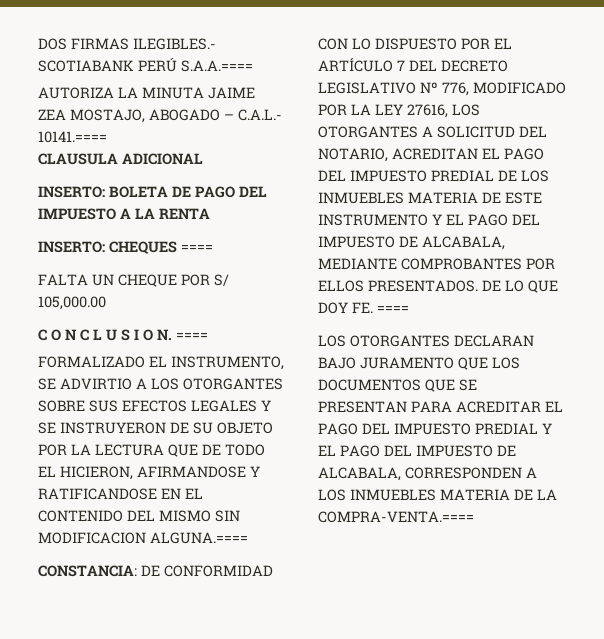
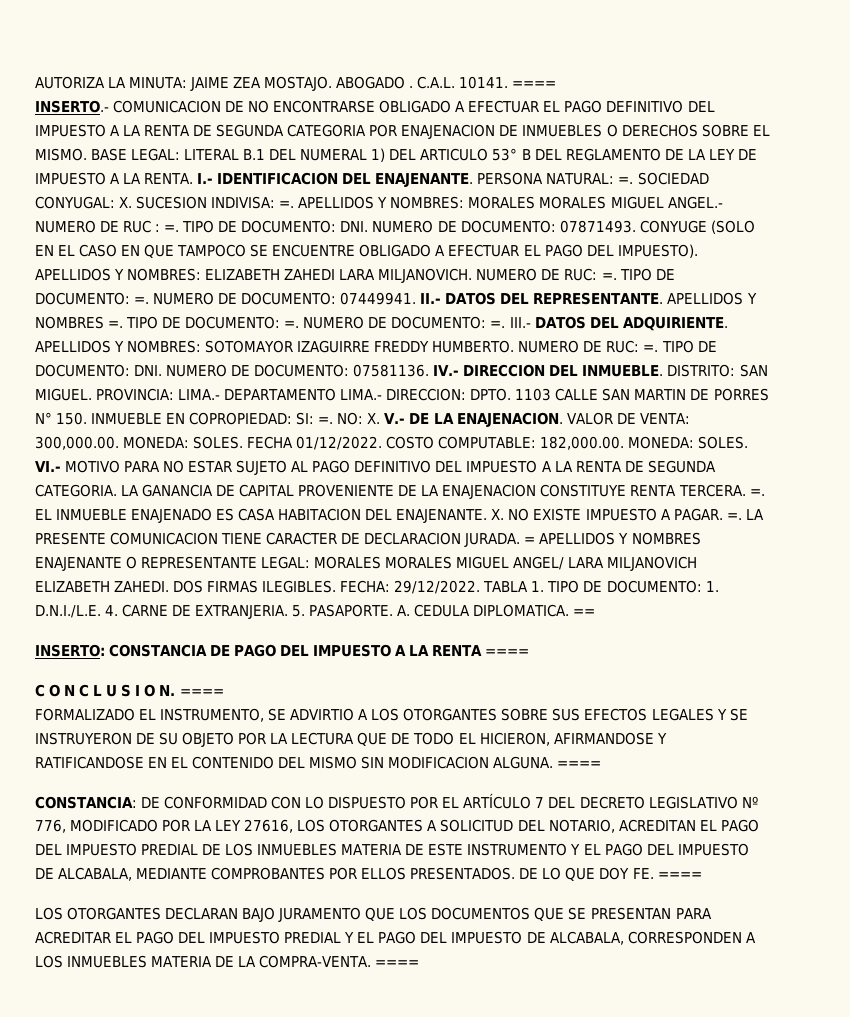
- DOS FIRMAS ILEGIBLES.- SCOTIABANK PERÚ S.A.A.====
- AUTORIZA LA MINUTA JAIME ZEA MOSTAJO, ABOGADO – C.A.L.- 10141.====
- CLAUSULA ADICIONAL
- INSERTO: BOLETA DE PAGO DEL IMPUESTO A LA RENTA
- INSERTO: CHEQUES ====
- FALTA UN CHEQUE POR S/ 105,000.00
+ AUTORIZA LA MINUTA: JAIME ZEA MOSTAJO. ABOGADO . C.A.L. 10141. ====
+ INSERTO.- COMUNICACION DE NO ENCONTRARSE OBLIGADO A EFECTUAR EL PAGO DEFINITIVO DEL IMPUESTO A LA RENTA DE SEGUNDA CATEGORIA POR ENAJENACION DE INMUEBLES O DERECHOS SOBRE EL MISMO. BASE LEGAL: LITERAL B.1 DEL NUMERAL 1) DEL ARTICULO 53° B DEL REGLAMENTO DE LA LEY DE IMPUESTO A LA RENTA. I.- IDENTIFICACION DEL ENAJENANTE. PERSONA NATURAL: =. SOCIEDAD CONYUGAL: X. SUCESION INDIVISA: =. APELLIDOS Y NOMBRES: MORALES MORALES MIGUEL ANGEL.- NUMERO DE RUC : =. TIPO DE DOCUMENTO: DNI. NUMERO DE DOCUMENTO: 07871493. CONYUGE (SOLO EN EL CASO EN QUE TAMPOCO SE ENCUENTRE OBLIGADO A EFECTUAR EL PAGO DEL IMPUESTO). APELLIDOS Y NOMBRES: ELIZABETH ZAHEDI LARA MILJANOVICH. NUMERO DE RUC: =. TIPO DE DOCUMENTO: =. NUMERO DE DOCUMENTO: 07449941. II.- DATOS DEL REPRESENTANTE. APELLIDOS Y NOMBRES =. TIPO DE DOCUMENTO: =. NUMERO DE DOCUMENTO: =. III.- DATOS DEL ADQUIRIENTE. APELLIDOS Y NOMBRES: SOTOMAYOR IZAGUIRRE FREDDY HUMBERTO. NUMERO DE RUC: =. TIPO DE DOCUMENTO: DNI. NUMERO DE DOCUMENTO: 07581136. IV.- DIRECCION DEL INMUEBLE. DISTRITO: SAN MIGUEL. PROVINCIA: LIMA.- DEPARTAMENTO LIMA.- DIRECCION: DPTO. 1103 CALLE SAN MARTIN DE PORRES N° 150. INMUEBLE EN COPROPIEDAD: SI: =. NO: X. V.- DE LA ENAJENACION. VALOR DE VENTA: 300,000.00. MONEDA: SOLES. FECHA 01/12/2022. COSTO COMPUTABLE: 182,000.00. MONEDA: SOLES. VI.- MOTIVO PARA NO ESTAR SUJETO AL PAGO DEFINITIVO DEL IMPUESTO A LA RENTA DE SEGUNDA CATEGORIA. LA GANANCIA DE CAPITAL PROVENIENTE DE LA ENAJENACION CONSTITUYE RENTA TERCERA. =. EL INMUEBLE ENAJENADO ES CASA HABITACION DEL ENAJENANTE. X. NO EXISTE IMPUESTO A PAGAR. =. LA PRESENTE COMUNICACION TIENE CARACTER DE DECLARACION JURADA. = APELLIDOS Y NOMBRES ENAJENANTE O REPRESENTANTE LEGAL: MORALES MORALES MIGUEL ANGEL/ LARA MILJANOVICH ELIZABETH ZAHEDI. DOS FIRMAS ILEGIBLES. FECHA: 29/12/2022. TABLA 1. TIPO DE DOCUMENTO: 1. D.N.I./L.E. 4. CARNE DE EXTRANJERIA. 5. PASAPORTE. A. CEDULA DIPLOMATICA. ==
+ INSERTO: CONSTANCIA DE PAGO DEL IMPUESTO A LA RENTA ====
- FORMALIZADO EL INSTRUMENTO, SE ADVIRTIO A LOS OTORGANTES SOBRE SUS EFECTOS LEGALES Y SE INSTRUYERON DE SU OBJETO POR LA LECTURA QUE DE TODO EL HICIERON, AFIRMANDOSE Y RATIFICANDOSE EN EL CONTENIDO DEL MISMO SIN MODIFICACION ALGUNA.====
+ FORMALIZADO EL INSTRUMENTO, SE ADVIRTIO A LOS OTORGANTES SOBRE SUS EFECTOS LEGALES Y SE INSTRUYERON DE SU OBJETO POR LA LECTURA QUE DE TODO EL HICIERON, AFIRMANDOSE Y RATIFICANDOSE EN EL CONTENIDO DEL MISMO SIN MODIFICACION ALGUNA. ====
- LOS OTORGANTES DECLARAN BAJO JURAMENTO QUE LOS DOCUMENTOS QUE SE PRESENTAN PARA ACREDITAR EL PAGO DEL IMPUESTO PREDIAL Y EL PAGO DEL IMPUESTO DE ALCABALA, CORRESPONDEN A LOS INMUEBLES MATERIA DE LA COMPRA-VENTA.====
+ LOS OTORGANTES DECLARAN BAJO JURAMENTO QUE LOS DOCUMENTOS QUE SE PRESENTAN PARA ACREDITAR EL PAGO DEL IMPUESTO PREDIAL Y EL PAGO DEL IMPUESTO DE ALCABALA, CORRESPONDEN A LOS INMUEBLES MATERIA DE LA COMPRA-VENTA. ====

